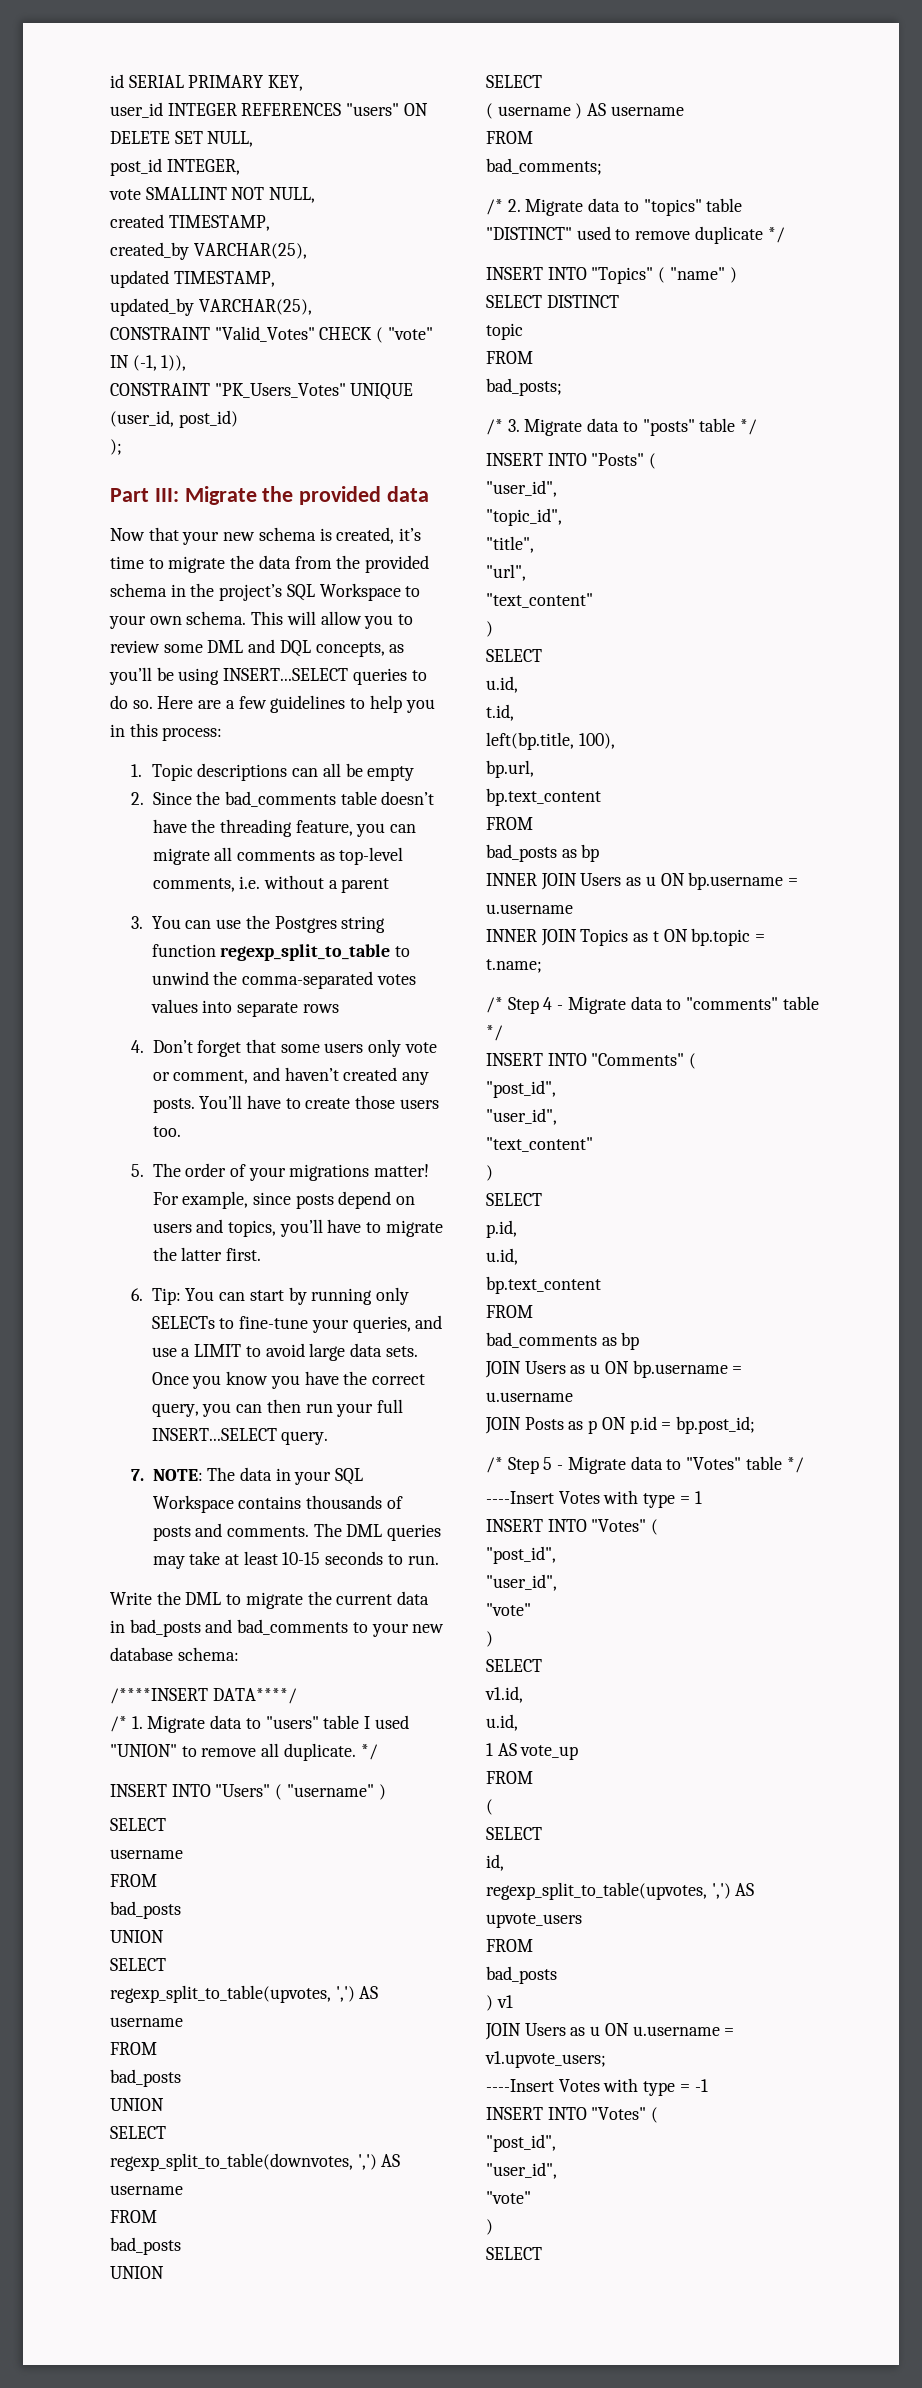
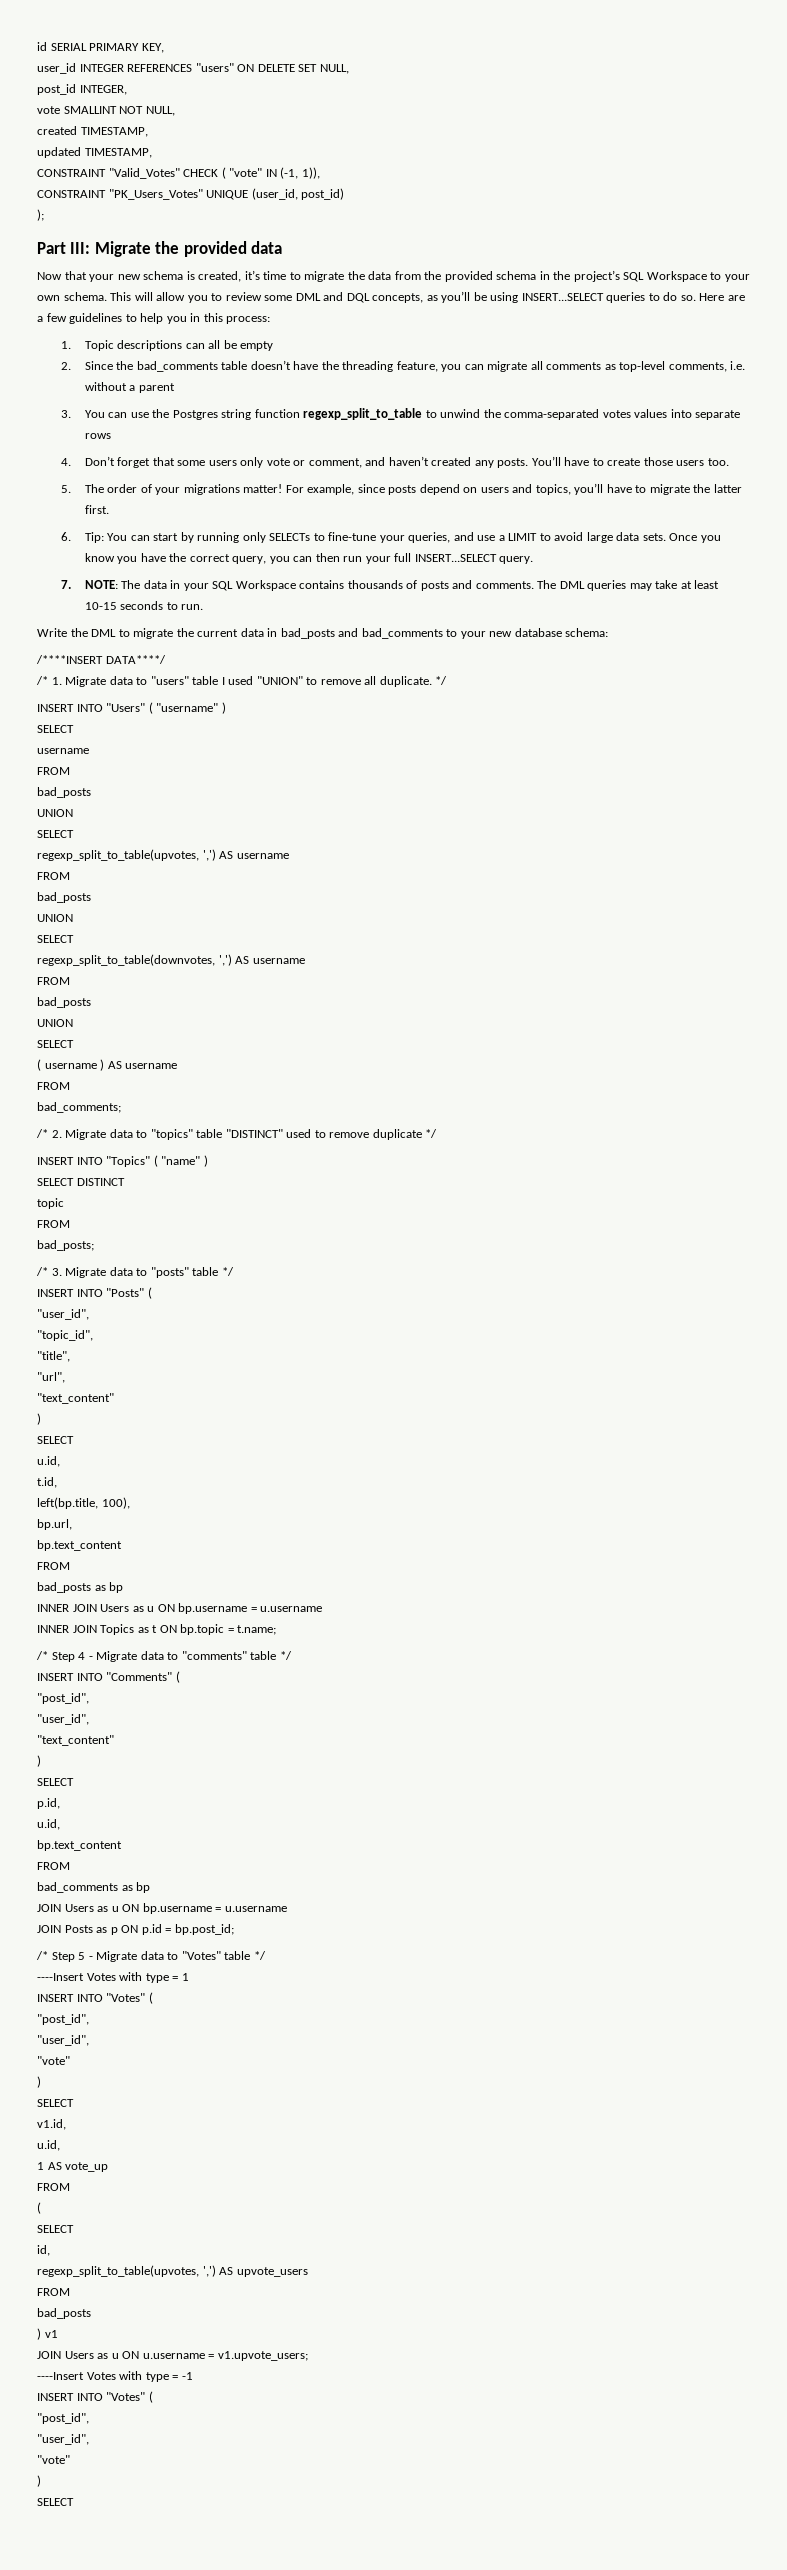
- created_by VARCHAR(25),
- updated_by VARCHAR(25),

